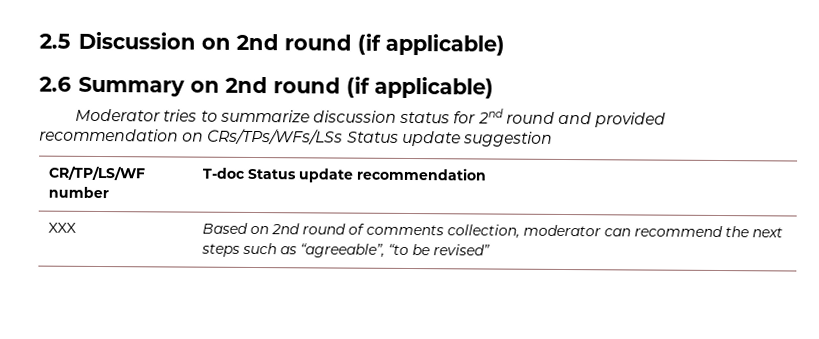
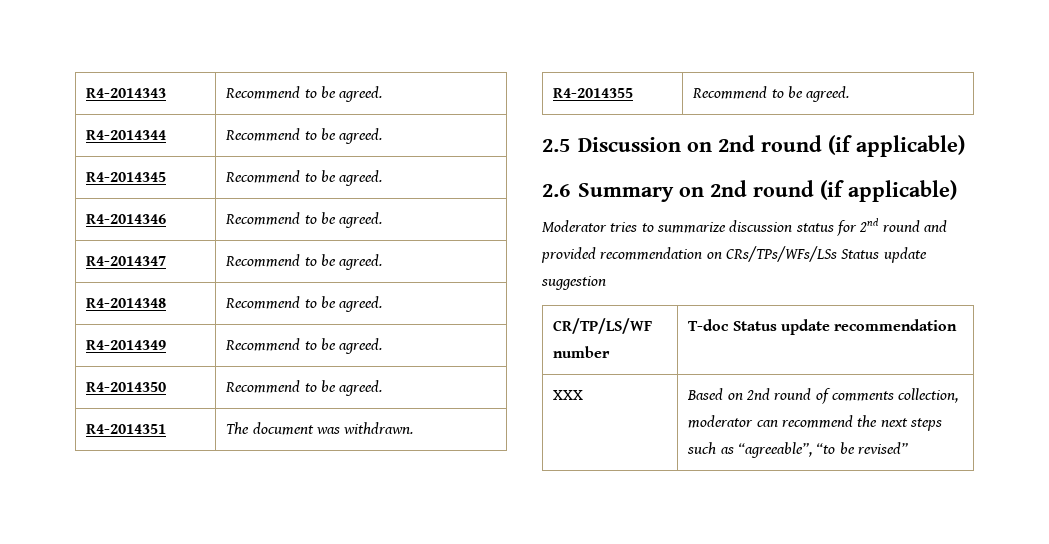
+ R4-2014343 | Recommend to be agreed.
+ R4-2014344 | Recommend to be agreed.
+ R4-2014345 | Recommend to be agreed.
+ R4-2014346 | Recommend to be agreed.
+ R4-2014347 | Recommend to be agreed.
+ R4-2014348 | Recommend to be agreed.
+ R4-2014349 | Recommend to be agreed.
+ R4-2014350 | Recommend to be agreed.
+ R4-2014351 | The document was withdrawn.
+ R4-2014355 | Recommend to be agreed.

